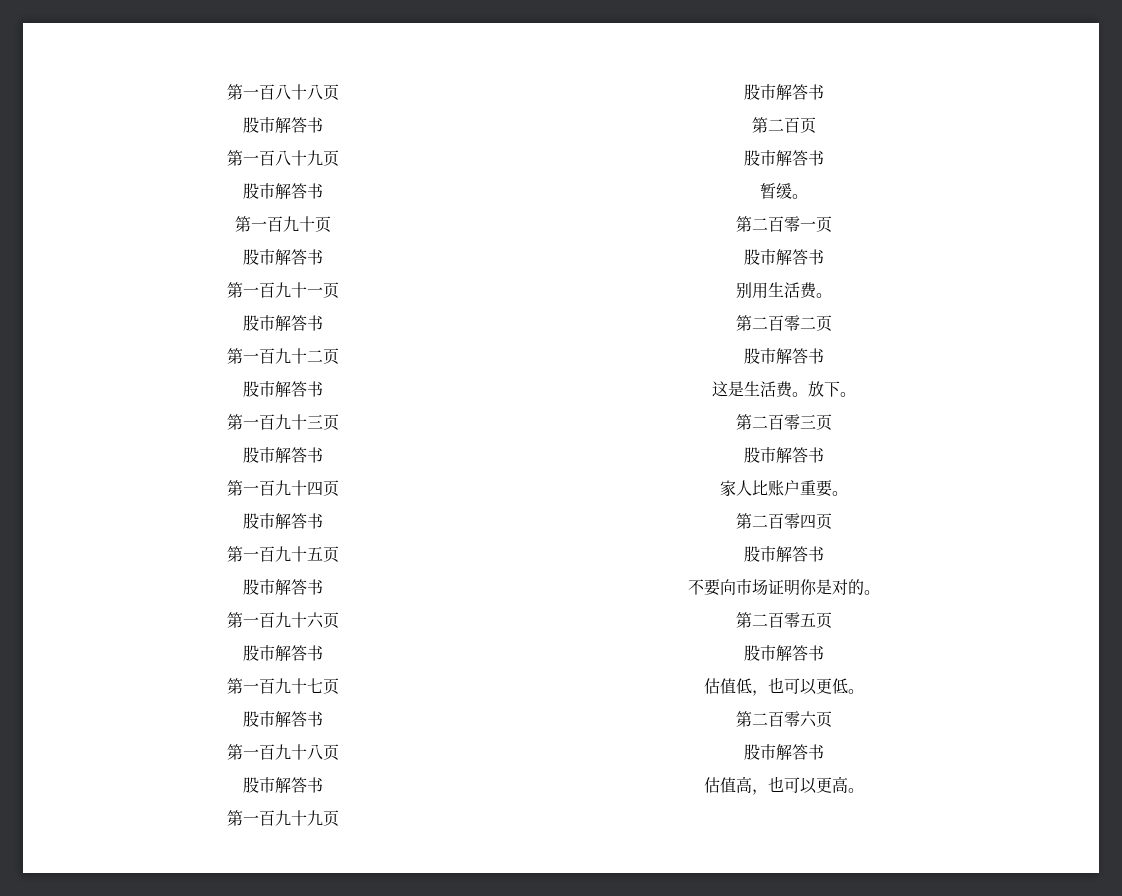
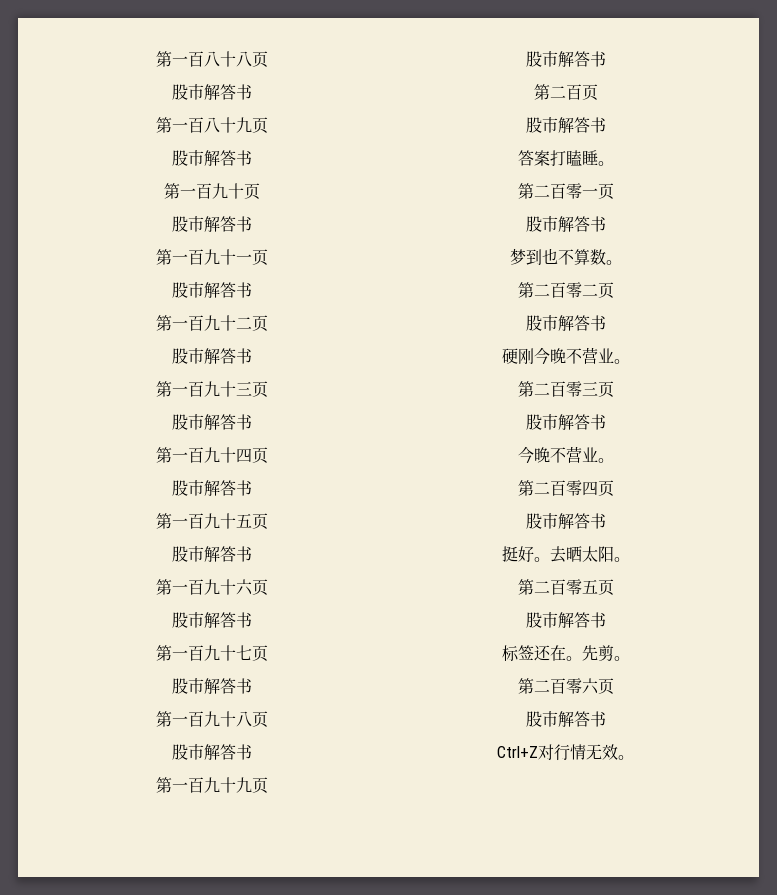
- 暂缓。
+ 答案打瞌睡。
- 别用生活费。
+ 梦到也不算数。
- 这是生活费。放下。
+ 硬刚今晚不营业。
  第二百零三页
  股市解答书
- 家人比账户重要。
+ 今晚不营业。
- 不要向市场证明你是对的。
+ 挺好。去晒太阳。
- 估值低，也可以更低。
+ 标签还在。先剪。
- 估值高，也可以更高。
+ Ctrl+Z对行情无效。

